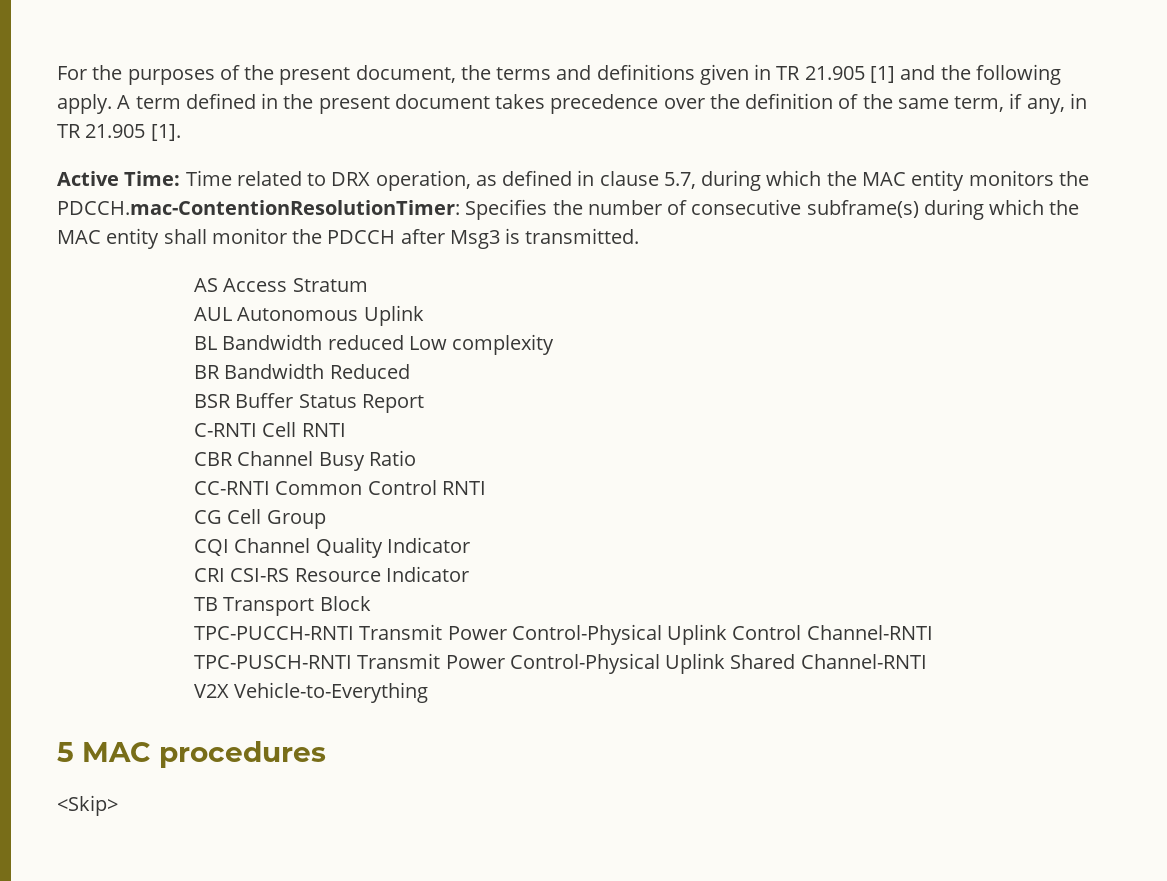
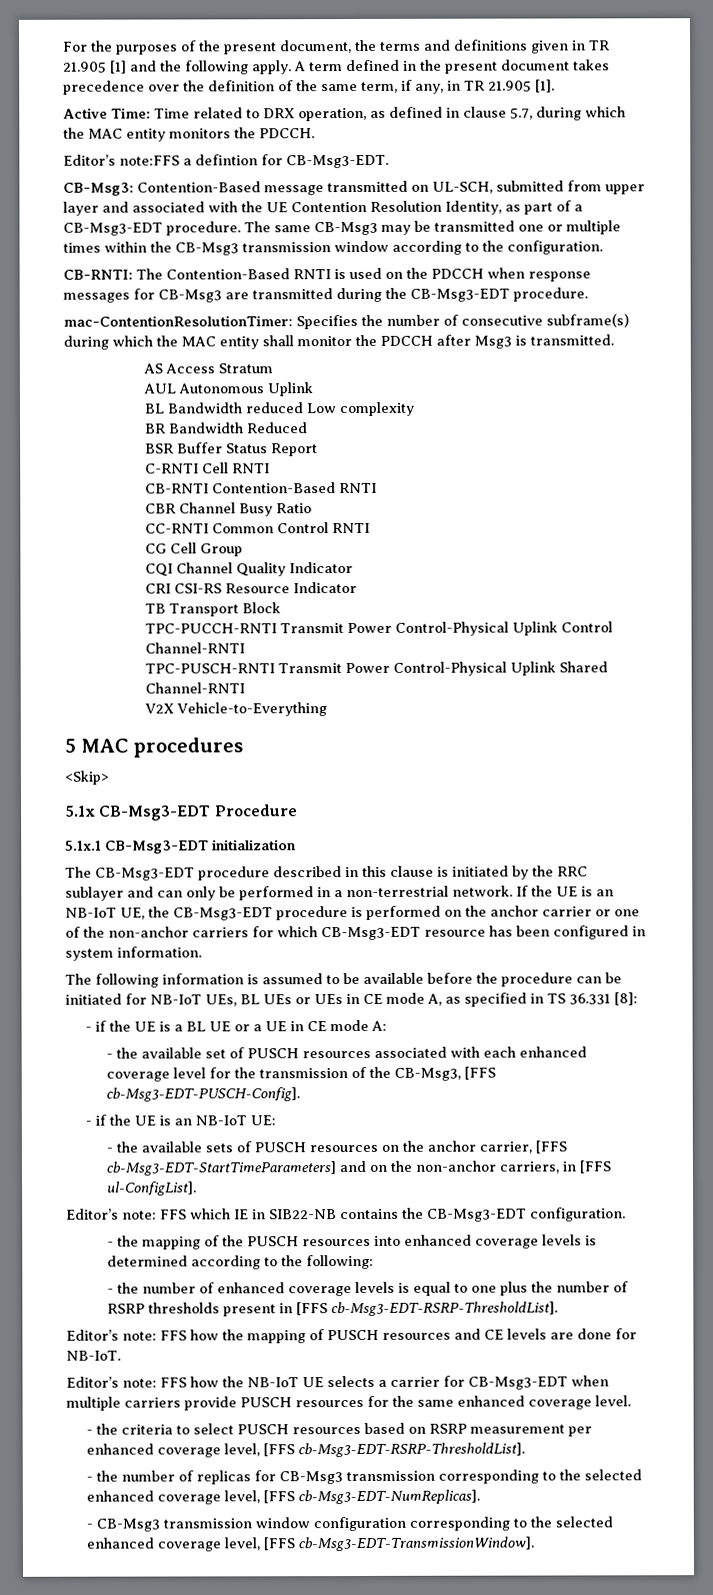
- Active Time: Time related to DRX operation, as defined in clause 5.7, during which the MAC entity monitors the PDCCH.mac-ContentionResolutionTimer: Specifies the number of consecutive subframe(s) during which the MAC entity shall monitor the PDCCH after Msg3 is transmitted.
+ Active Time: Time related to DRX operation, as defined in clause 5.7, during which the MAC entity monitors the PDCCH.
+ Editor’s note:FFS a defintion for CB-Msg3-EDT.
+ CB-Msg3: Contention-Based message transmitted on UL-SCH, submitted from upper layer and associated with the UE Contention Resolution Identity, as part of a CB-Msg3-EDT procedure. The same CB-Msg3 may be transmitted one or multiple times within the CB-Msg3 transmission window according to the configuration.
+ CB-RNTI: The Contention-Based RNTI is used on the PDCCH when response messages for CB-Msg3 are transmitted during the CB-Msg3-EDT procedure.
+ mac-ContentionResolutionTimer: Specifies the number of consecutive subframe(s) during which the MAC entity shall monitor the PDCCH after Msg3 is transmitted.
+ CB-RNTI Contention-Based RNTI
+ 5.1x CB-Msg3-EDT Procedure
+ 5.1x.1 CB-Msg3-EDT initialization
+ The CB-Msg3-EDT procedure described in this clause is initiated by the RRC sublayer and can only be performed in a non-terrestrial network. If the UE is an NB-IoT UE, the CB-Msg3-EDT procedure is performed on the anchor carrier or one of the non-anchor carriers for which CB-Msg3-EDT resource has been configured in system information.
+ The following information is assumed to be available before the procedure can be initiated for NB-IoT UEs, BL UEs or UEs in CE mode A, as specified in TS 36.331 [8]:
+ - if the UE is a BL UE or a UE in CE mode A:
+ - the available set of PUSCH resources associated with each enhanced coverage level for the transmission of the CB-Msg3, [FFS cb-Msg3-EDT-PUSCH-Config].
+ - if the UE is an NB-IoT UE:
+ - the available sets of PUSCH resources on the anchor carrier, [FFS cb-Msg3-EDT-StartTimeParameters] and on the non-anchor carriers, in [FFS ul-ConfigList].
+ Editor’s note: FFS which IE in SIB22-NB contains the CB-Msg3-EDT configuration.
+ - the mapping of the PUSCH resources into enhanced coverage levels is determined according to the following:
+ - the number of enhanced coverage levels is equal to one plus the number of RSRP thresholds present in [FFS cb-Msg3-EDT-RSRP-ThresholdList].
+ Editor’s note: FFS how the mapping of PUSCH resources and CE levels are done for NB-IoT.
+ Editor’s note: FFS how the NB-IoT UE selects a carrier for CB-Msg3-EDT when multiple carriers provide PUSCH resources for the same enhanced coverage level.
+ - the criteria to select PUSCH resources based on RSRP measurement per enhanced coverage level, [FFS cb-Msg3-EDT-RSRP-ThresholdList].
+ - the number of replicas for CB-Msg3 transmission corresponding to the selected enhanced coverage level, [FFS cb-Msg3-EDT-NumReplicas].
+ - CB-Msg3 transmission window configuration corresponding to the selected enhanced coverage level, [FFS cb-Msg3-EDT-TransmissionWindow].

